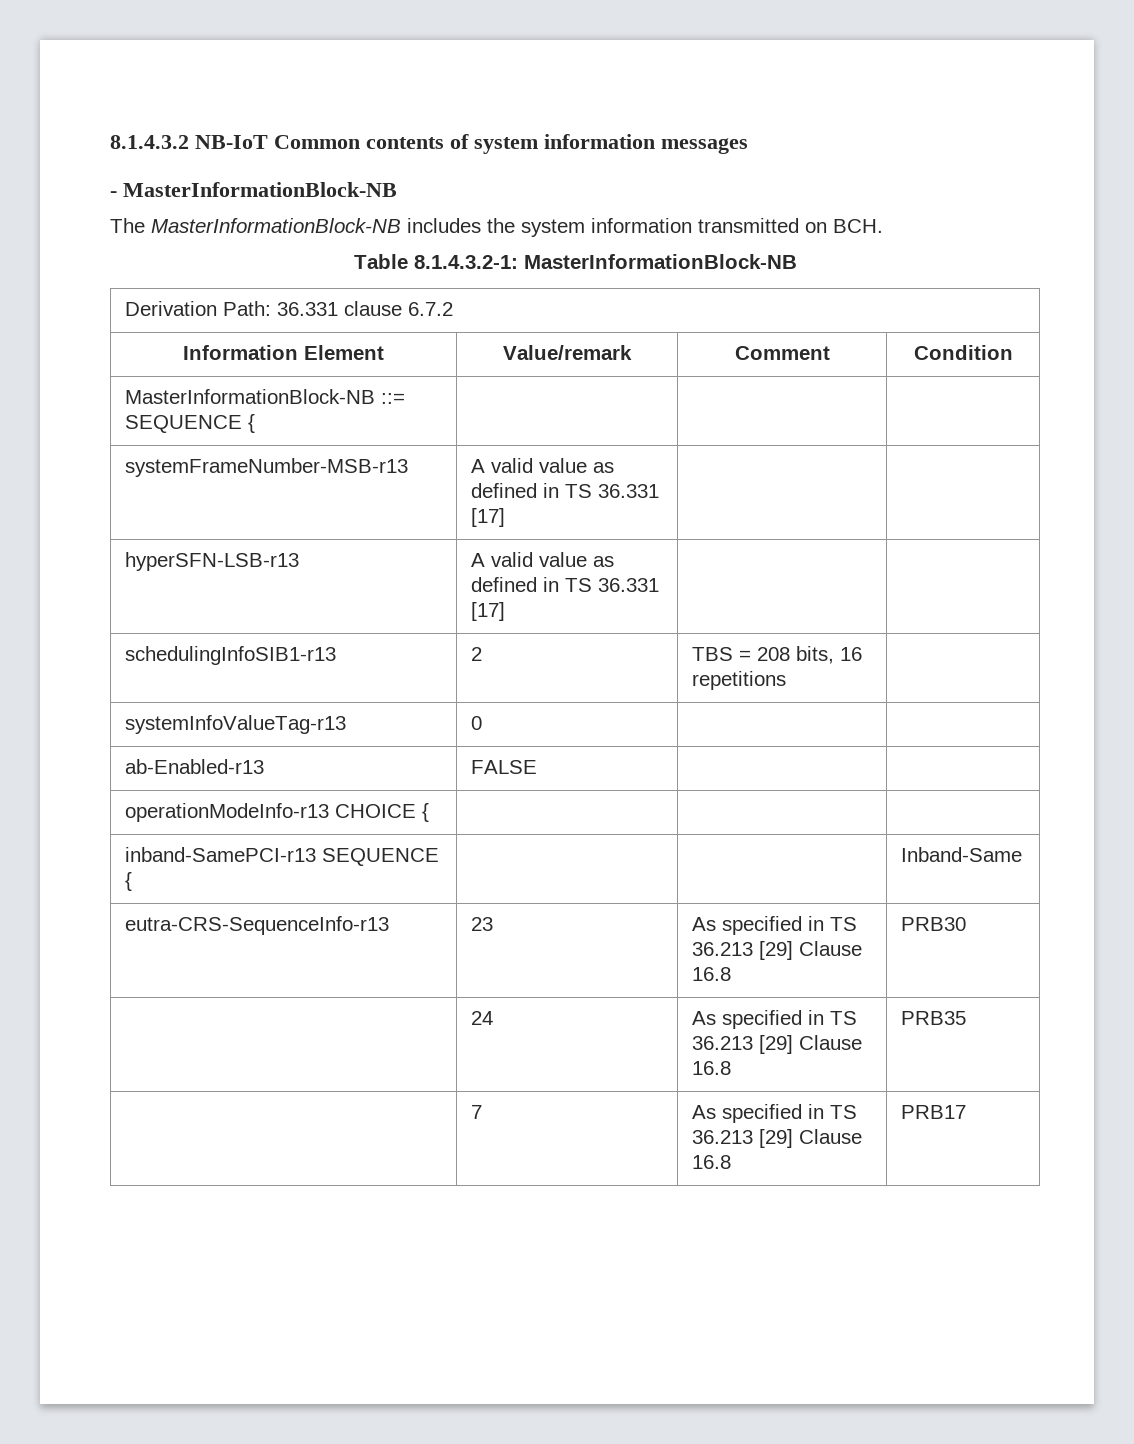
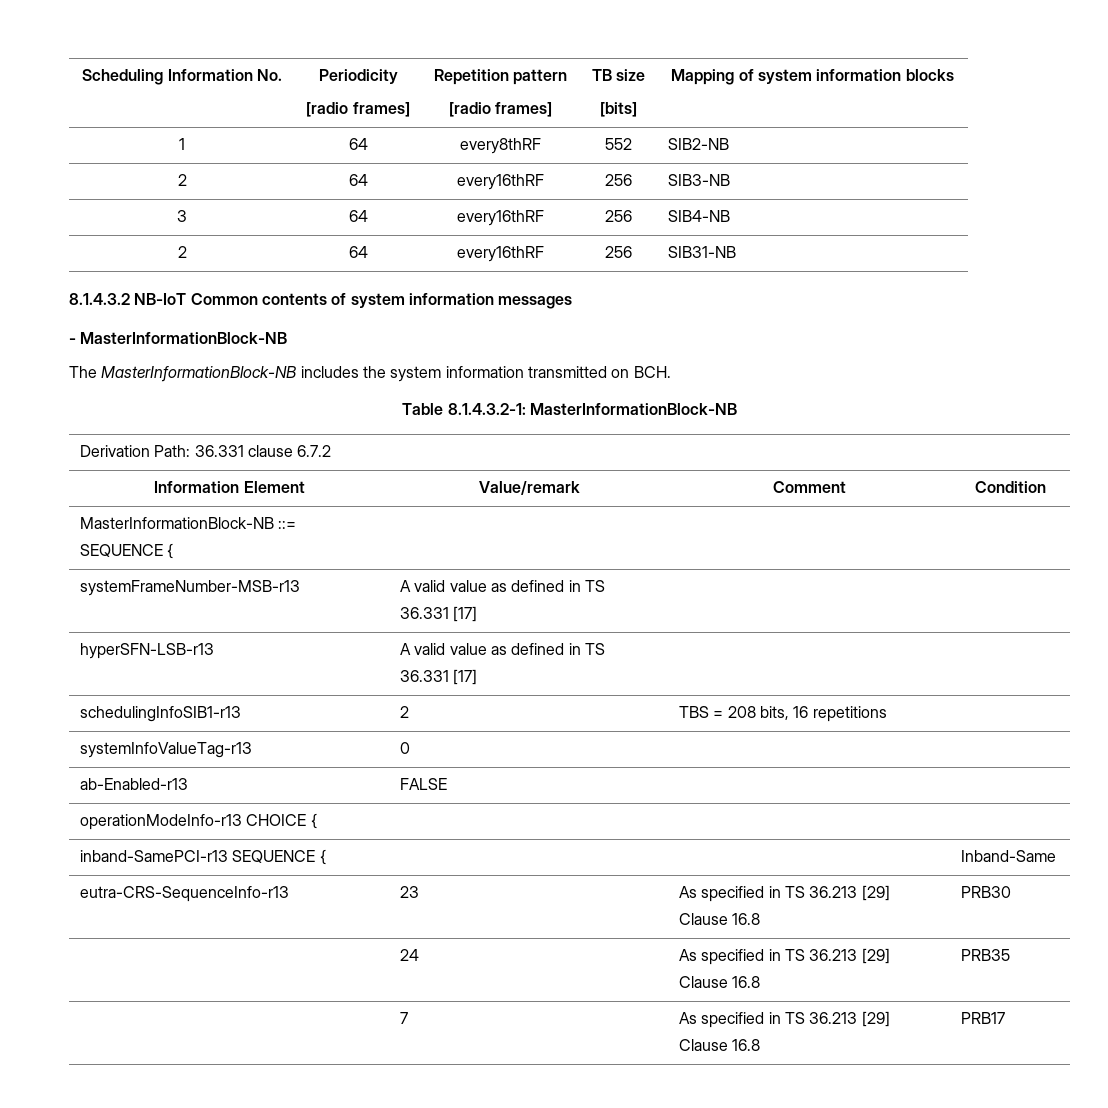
+ Scheduling Information No. | Periodicity
+ [radio frames] | Repetition pattern
+ [radio frames] | TB size
+ [bits] | Mapping of system information blocks
+ 1 | 64 | every8thRF | 552 | SIB2-NB
+ 2 | 64 | every16thRF | 256 | SIB3-NB
+ 3 | 64 | every16thRF | 256 | SIB4-NB
+ 2 | 64 | every16thRF | 256 | SIB31-NB

